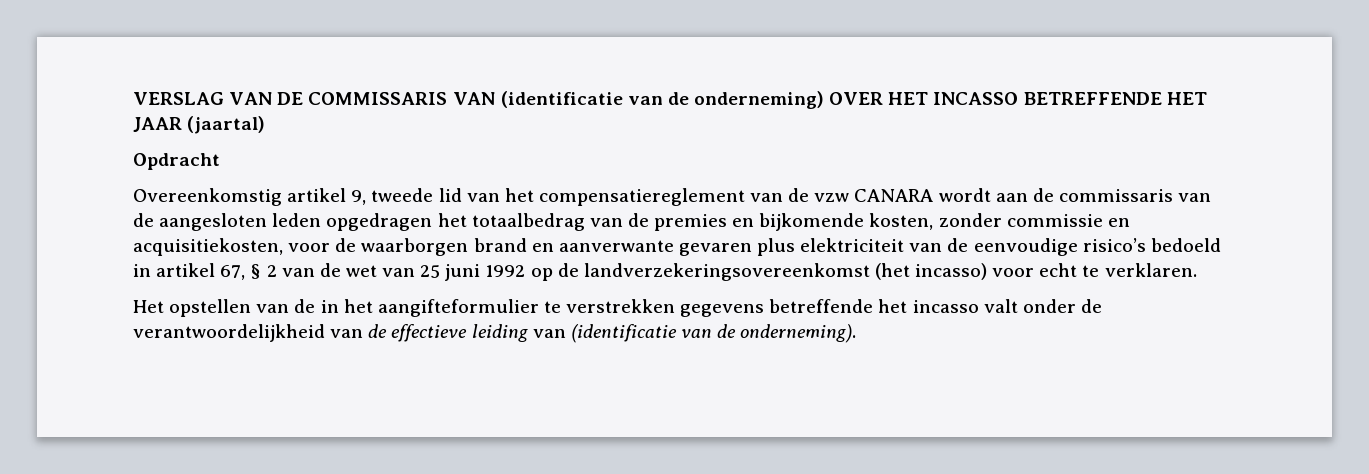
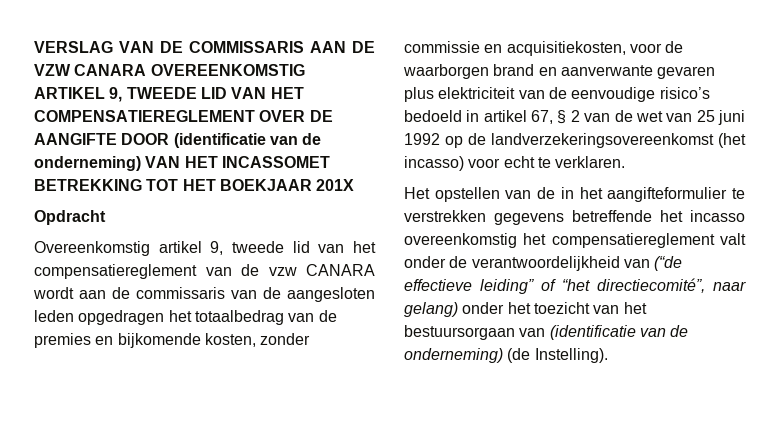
- VERSLAG VAN DE COMMISSARIS VAN (identificatie van de onderneming) OVER HET INCASSO BETREFFENDE HET JAAR (jaartal)
+ VERSLAG VAN DE COMMISSARIS AAN DE VZW CANARA OVEREENKOMSTIG ARTIKEL 9, TWEEDE LID VAN HET COMPENSATIEREGLEMENT OVER DE AANGIFTE DOOR (identificatie van de onderneming) VAN HET INCASSOMET BETREKKING TOT HET BOEKJAAR 201X
- Het opstellen van de in het aangifteformulier te verstrekken gegevens betreffende het incasso valt onder de verantwoordelijkheid van de effectieve leiding van (identificatie van de onderneming).
+ Het opstellen van de in het aangifteformulier te verstrekken gegevens betreffende het incasso overeenkomstig het compensatiereglement valt onder de verantwoordelijkheid van (“de effectieve leiding” of “het directiecomité”, naar gelang) onder het toezicht van het bestuursorgaan van (identificatie van de onderneming) (de Instelling).

